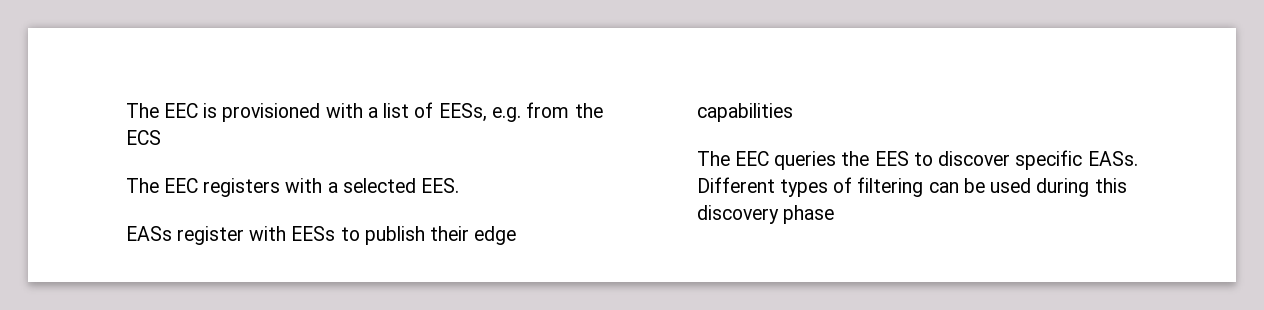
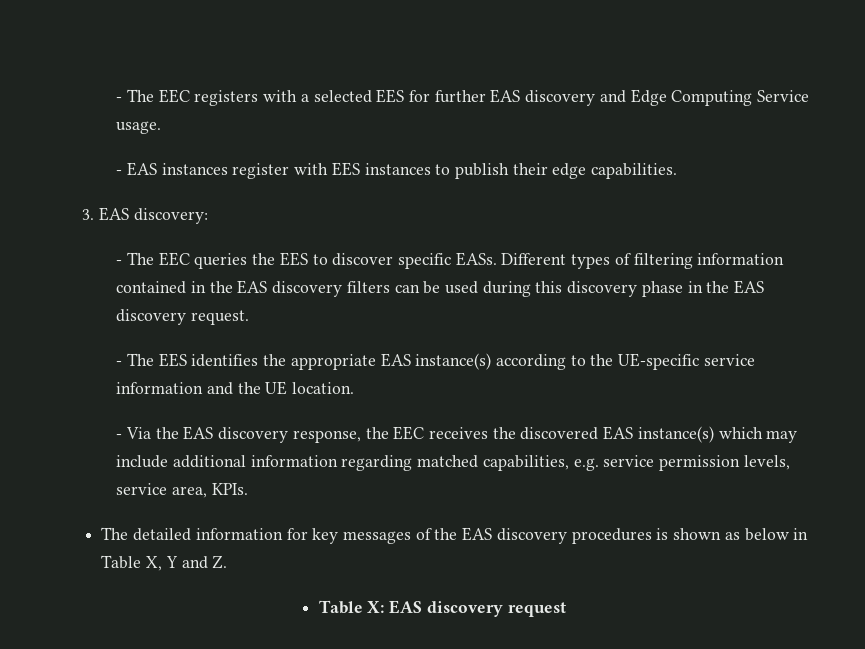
- The EEC is provisioned with a list of EESs, e.g. from the ECS
- The EEC registers with a selected EES.
- EASs register with EESs to publish their edge capabilities
- The EEC queries the EES to discover specific EASs.
+ - The EEC registers with a selected EES for further EAS discovery and Edge Computing Service usage.
+ - EAS instances register with EES instances to publish their edge capabilities.
+ 3. EAS discovery:
+ - The EEC queries the EES to discover specific EASs.
- Different types of filtering can be used during this discovery phase
+ Different types of filtering information contained in the EAS discovery filters can be used during this discovery phase in the EAS discovery request.
+ - The EES identifies the appropriate EAS instance(s) according to the UE-specific service information and the UE location.
+ - Via the EAS discovery response, the EEC receives the discovered EAS instance(s) which may include additional information regarding matched capabilities, e.g. service permission levels, service area, KPIs.
+ The detailed information for key messages of the EAS discovery procedures is shown as below in Table X, Y and Z.
+ Table X: EAS discovery request

